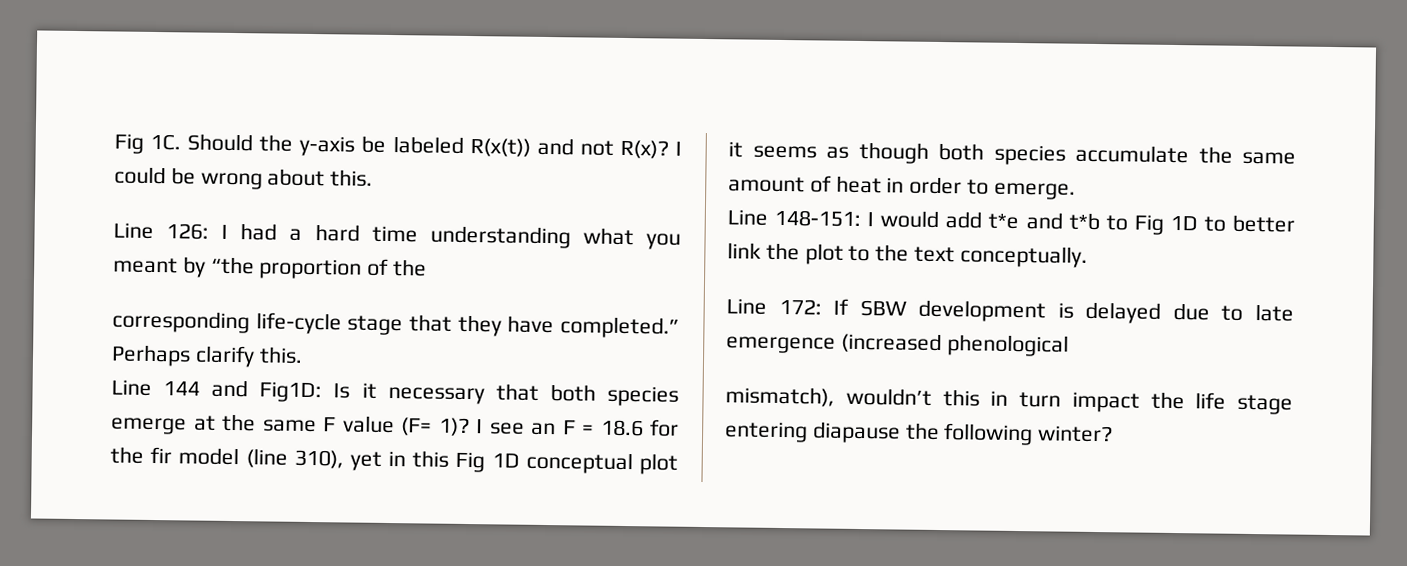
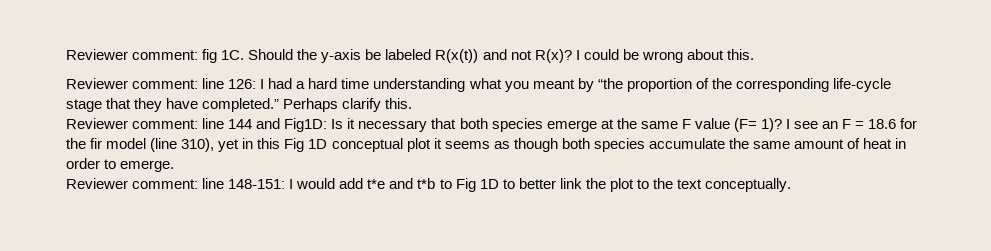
- Fig 1C.
+ Reviewer comment: fig 1C.
- Line 126: I had a hard time understanding what you meant by “the proportion of the
- corresponding life-cycle stage that they have completed.”
+ Reviewer comment: line 126: I had a hard time understanding what you meant by “the proportion of the corresponding life-cycle stage that they have completed.”
- Line 144 and Fig1D: Is it necessary that both species emerge at the same F value (F= 1)?
+ Reviewer comment: line 144 and Fig1D: Is it necessary that both species emerge at the same F value (F= 1)?
- Line 148-151: I would add t*e and t*b to Fig 1D to better link the plot to the text conceptually.
+ Reviewer comment: line 148-151: I would add t*e and t*b to Fig 1D to better link the plot to the text conceptually.
- Line 172: If SBW development is delayed due to late emergence (increased phenological
- mismatch), wouldn’t this in turn impact the life stage entering diapause the following winter?

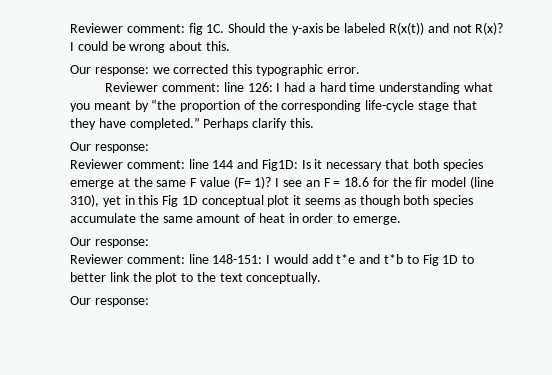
+ Our response: we corrected this typographic error.
  Perhaps clarify this.
+ Our response:
  I see an F = 18.6 for the fir model (line 310), yet in this Fig 1D conceptual plot it seems as though both species accumulate the same amount of heat in order to emerge.
+ Our response:
  Reviewer comment: line 148-151: I would add t*e and t*b to Fig 1D to better link the plot to the text conceptually.
+ Our response:

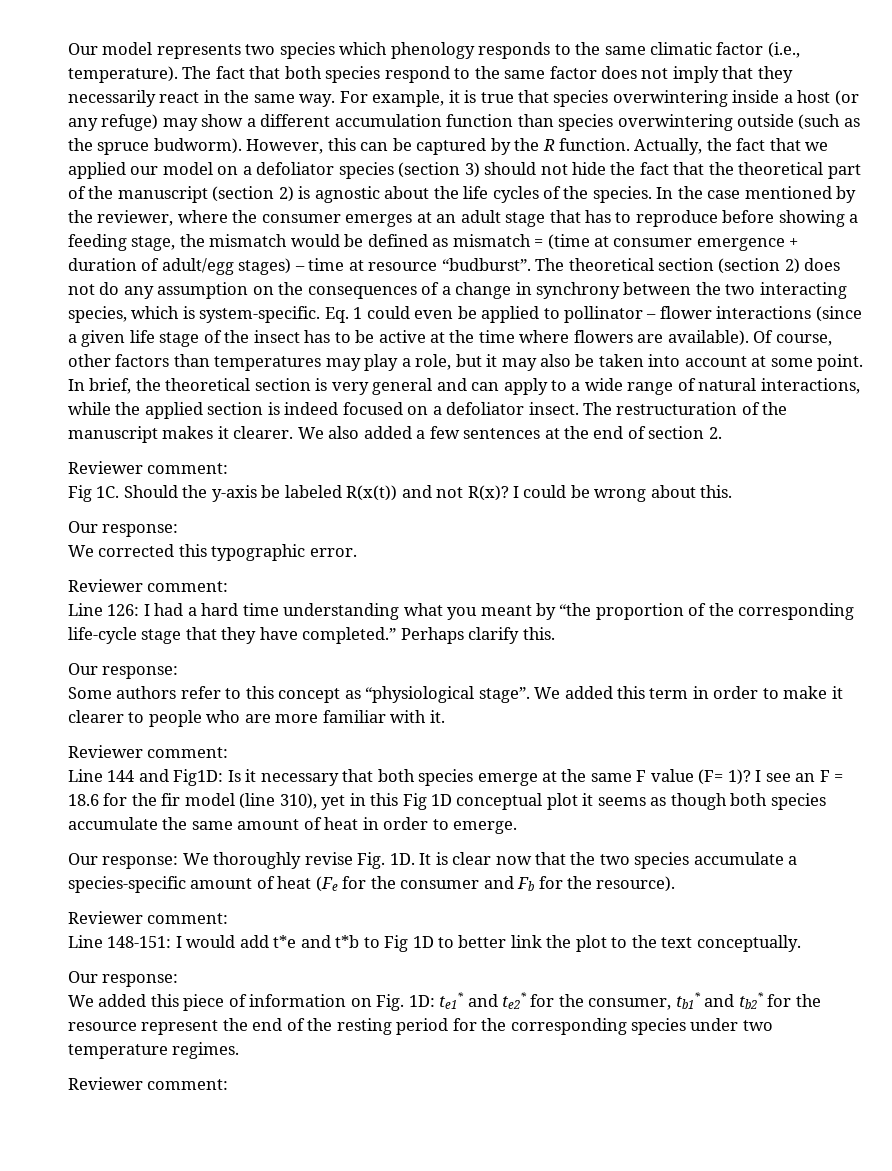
- Reviewer comment: fig 1C.
+ Our model represents two species which phenology responds to the same climatic factor (i.e., temperature). The fact that both species respond to the same factor does not imply that they necessarily react in the same way. For example, it is true that species overwintering inside a host (or any refuge) may show a different accumulation function than species overwintering outside (such as the spruce budworm). However, this can be captured by the R function. Actually, the fact that we applied our model on a defoliator species (section 3) should not hide the fact that the theoretical part of the manuscript (section 2) is agnostic about the life cycles of the species. In the case mentioned by the reviewer, where the consumer emerges at an adult stage that has to reproduce before showing a feeding stage, the mismatch would be defined as mismatch = (time at consumer emergence + duration of adult/egg stages) – time at resource “budburst”. The theoretical section (section 2) does not do any assumption on the consequences of a change in synchrony between the two interacting species, which is system-specific. Eq. 1 could even be applied to pollinator – flower interactions (since a given life stage of the insect has to be active at the time where flowers are available). Of course, other factors than temperatures may play a role, but it may also be taken into account at some point. In brief, the theoretical section is very general and can apply to a wide range of natural interactions, while the applied section is indeed focused on a defoliator insect. The restructuration of the manuscript makes it clearer. We also added a few sentences at the end of section 2.
+ Reviewer comment:
+ Fig 1C.
  I could be wrong about this.
- Our response: we corrected this typographic error.
- Reviewer comment: line 126: I had a hard time understanding what you meant by “the proportion of the corresponding life-cycle stage that they have completed.”
+ Our response:
+ We corrected this typographic error.
+ Reviewer comment:
+ Line 126: I had a hard time understanding what you meant by “the proportion of the corresponding life-cycle stage that they have completed.”
- Reviewer comment: line 144 and Fig1D: Is it necessary that both species emerge at the same F value (F= 1)?
+ Some authors refer to this concept as “physiological stage”. We added this term in order to make it clearer to people who are more familiar with it.
+ Reviewer comment:
+ Line 144 and Fig1D: Is it necessary that both species emerge at the same F value (F= 1)?
  I see an F = 18.6 for the fir model (line 310), yet in this Fig 1D conceptual plot it seems as though both species accumulate the same amount of heat in order to emerge.
- Our response:
- Reviewer comment: line 148-151: I would add t*e and t*b to Fig 1D to better link the plot to the text conceptually.
+ Our response: We thoroughly revise Fig. 1D. It is clear now that the two species accumulate a species-specific amount of heat (Fe for the consumer and Fb for the resource).
+ Reviewer comment:
+ Line 148-151: I would add t*e and t*b to Fig 1D to better link the plot to the text conceptually.
+ We added this piece of information on Fig. 1D: te1* and te2* for the consumer, tb1* and tb2* for the resource represent the end of the resting period for the corresponding species under two temperature regimes.
+ Reviewer comment:

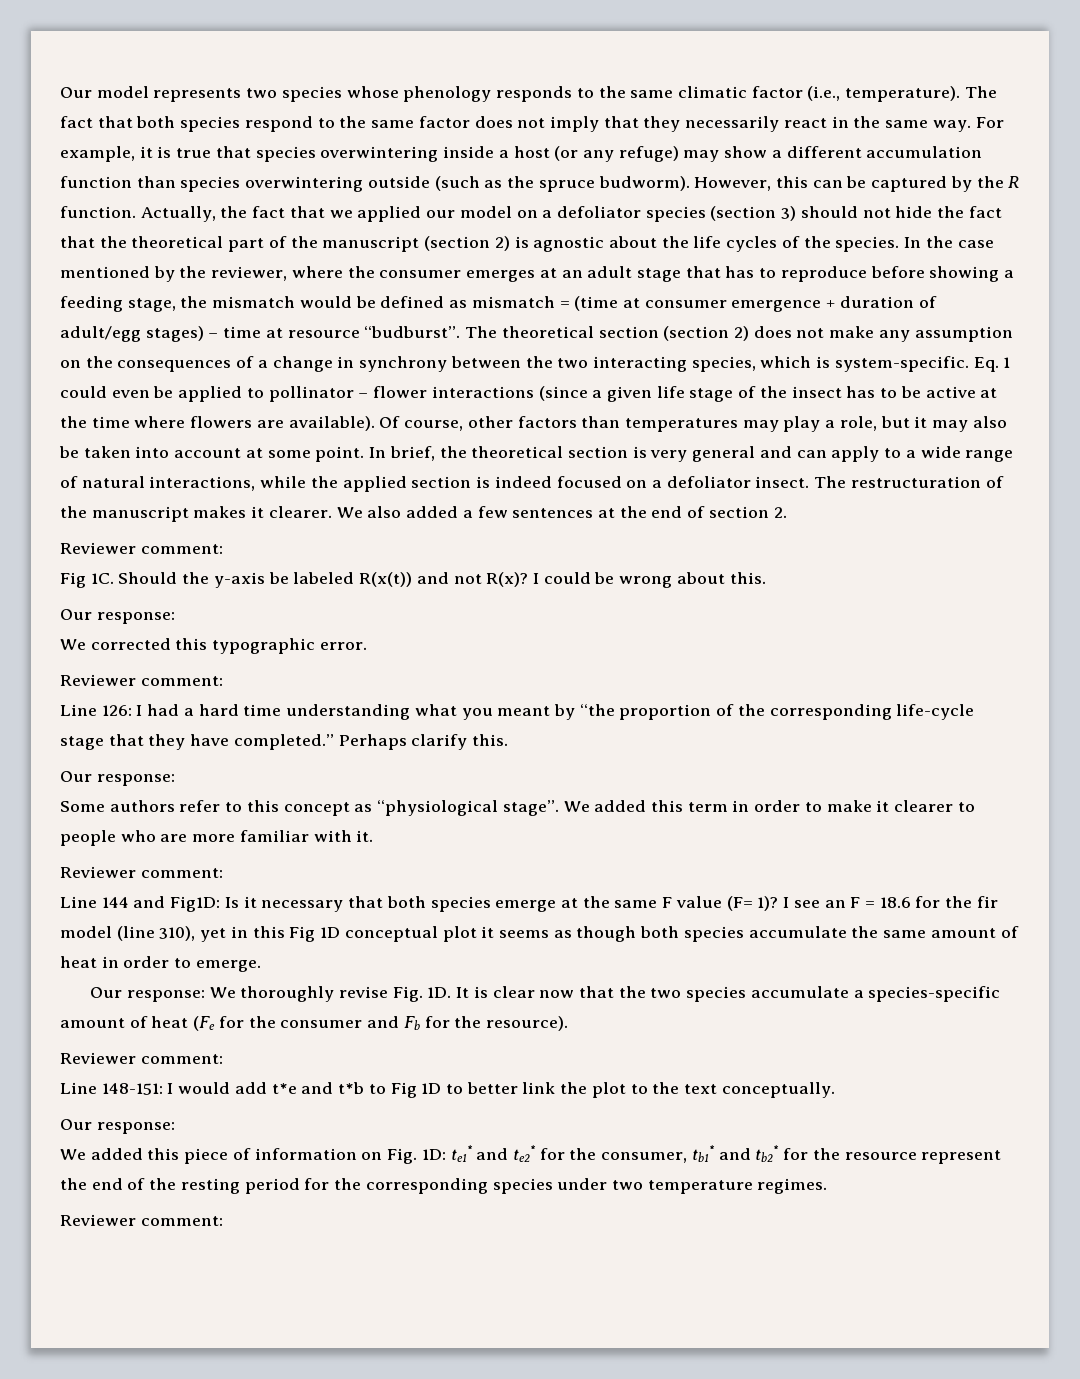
- Our model represents two species which phenology responds to the same climatic factor (i.e., temperature).
+ Our model represents two species whose phenology responds to the same climatic factor (i.e., temperature).
- The theoretical section (section 2) does not do any assumption on the consequences of a change in synchrony between the two interacting species, which is system-specific.
+ The theoretical section (section 2) does not make any assumption on the consequences of a change in synchrony between the two interacting species, which is system-specific.

